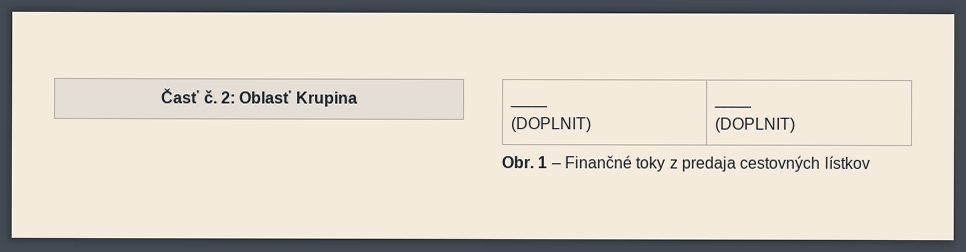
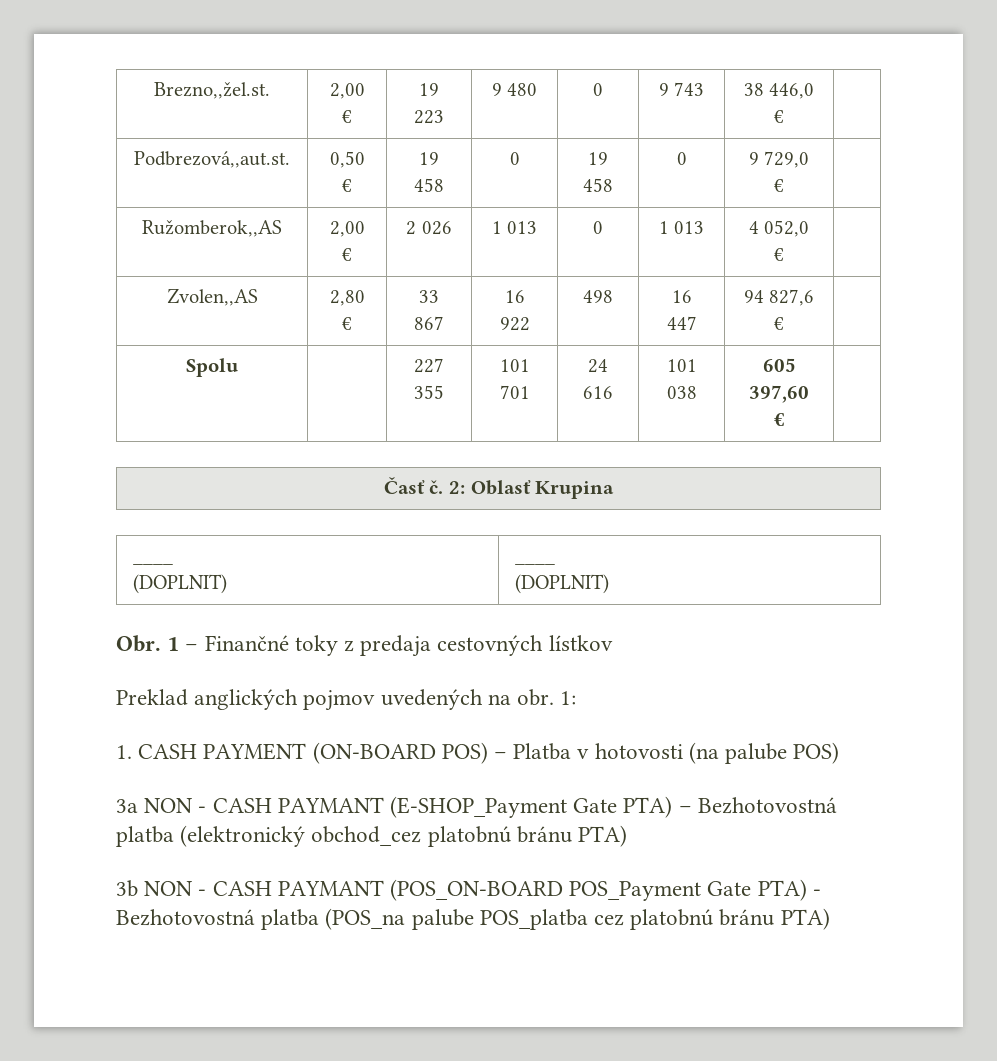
+ Brezno,,žel.st. | 2,00 € | 19 223 | 9 480 | 0 | 9 743 | 38 446,0 € |
+ Podbrezová,,aut.st. | 0,50 € | 19 458 | 0 | 19 458 | 0 | 9 729,0 € |
+ Ružomberok,,AS | 2,00 € | 2 026 | 1 013 | 0 | 1 013 | 4 052,0 € |
+ Zvolen,,AS | 2,80 € | 33 867 | 16 922 | 498 | 16 447 | 94 827,6 € |
+ Spolu | | 227 355 | 101 701 | 24 616 | 101 038 | 605 397,60 € |
+ Preklad anglických pojmov uvedených na obr. 1:
+ 1. CASH PAYMENT (ON-BOARD POS) – Platba v hotovosti (na palube POS)
+ 3a NON - CASH PAYMANT (E-SHOP_Payment Gate PTA) – Bezhotovostná platba (elektronický obchod_cez platobnú bránu PTA)
+ 3b NON - CASH PAYMANT (POS_ON-BOARD POS_Payment Gate PTA) - Bezhotovostná platba (POS_na palube POS_platba cez platobnú bránu PTA)

